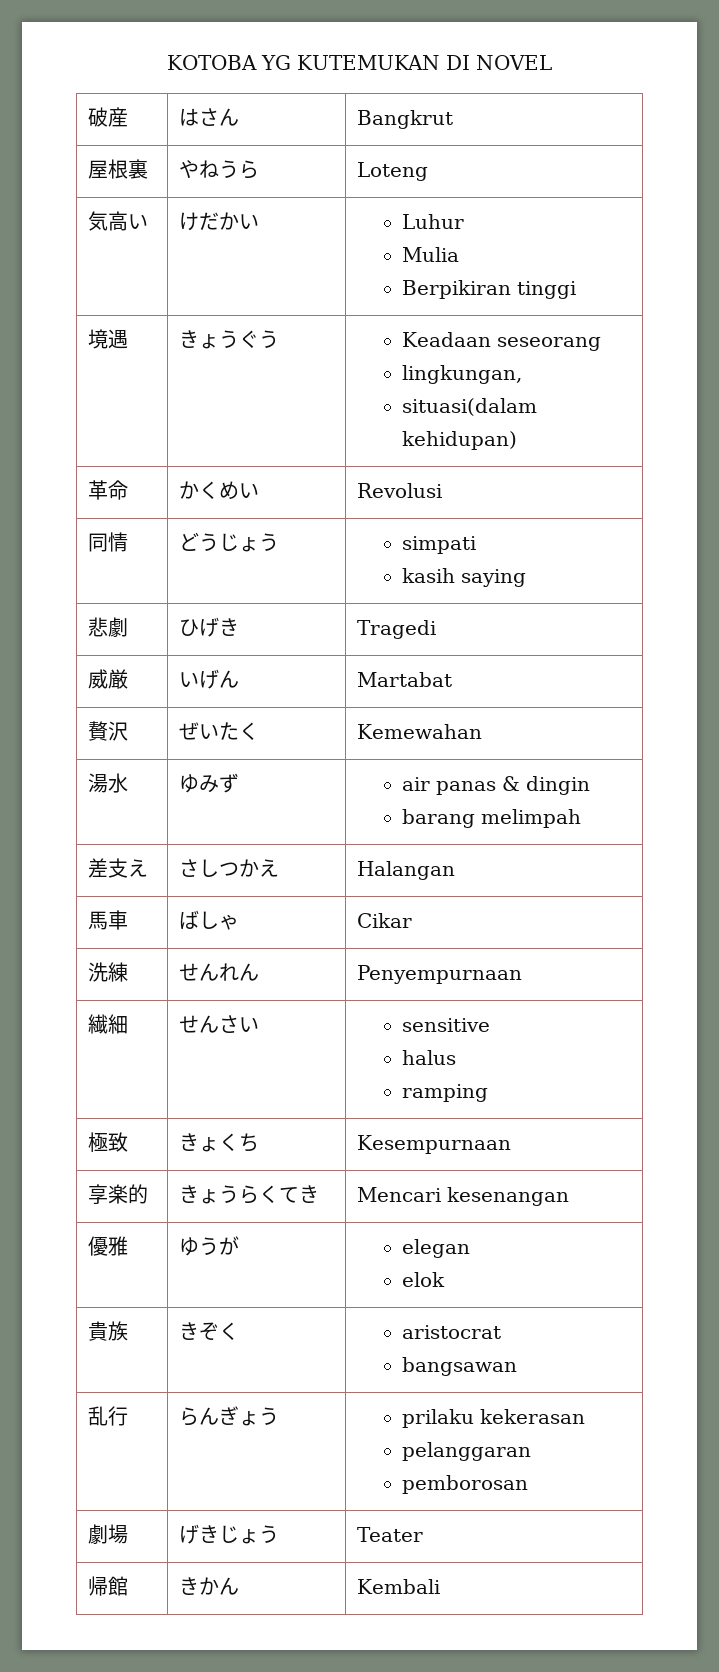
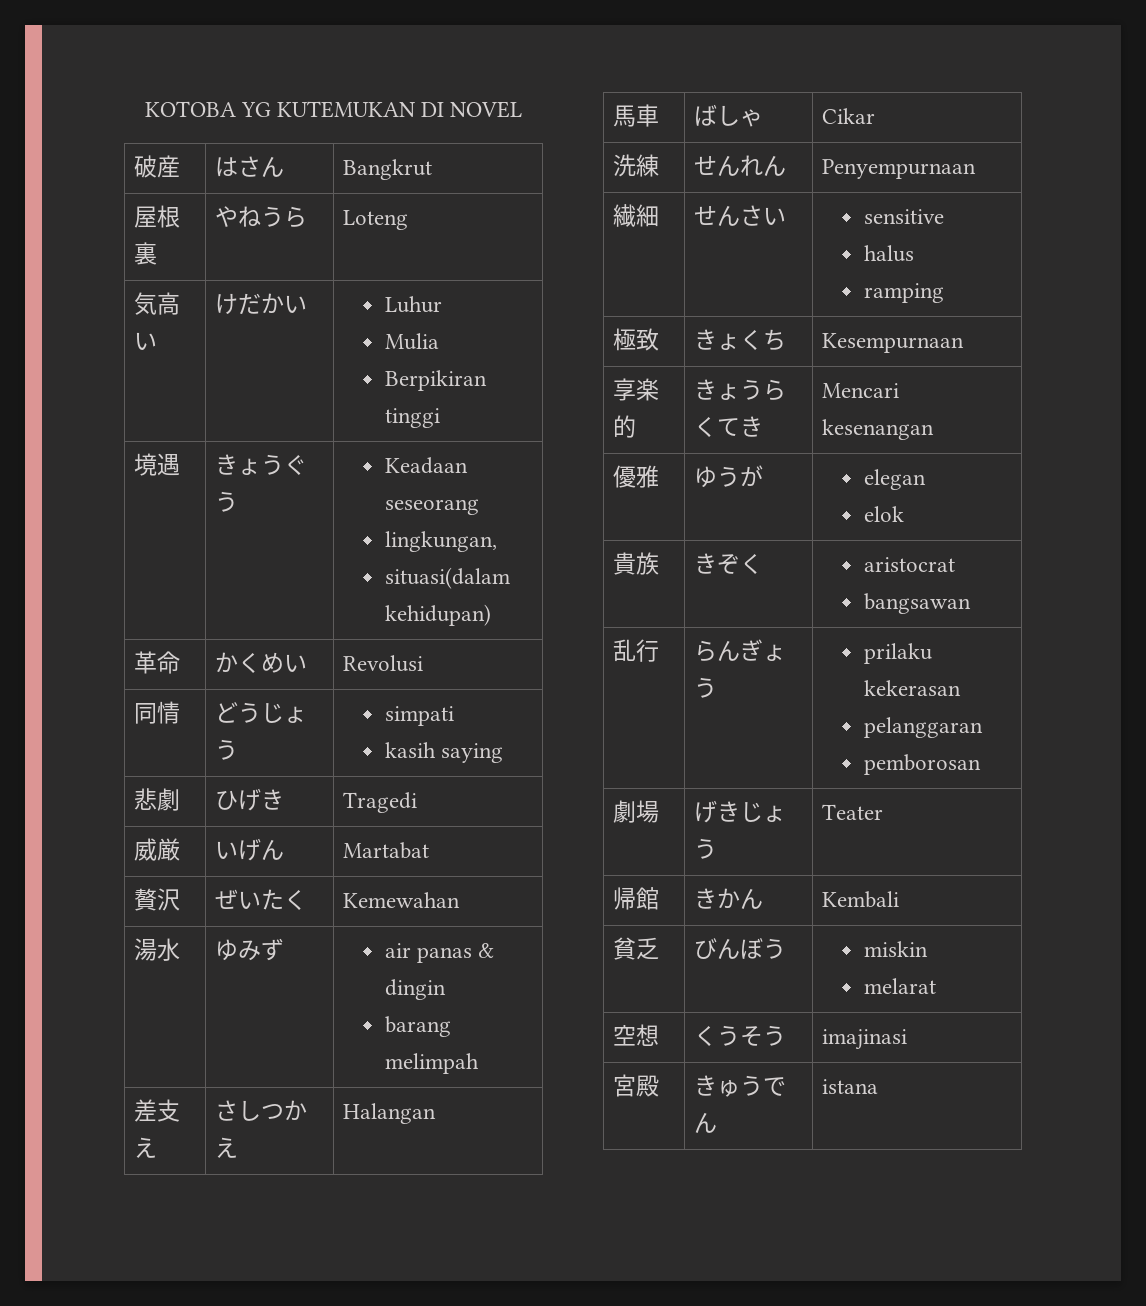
+ 貧乏 | びんぼう | miskin
+ melarat
+ 空想 | くうそう | imajinasi
+ 宮殿 | きゅうでん | istana

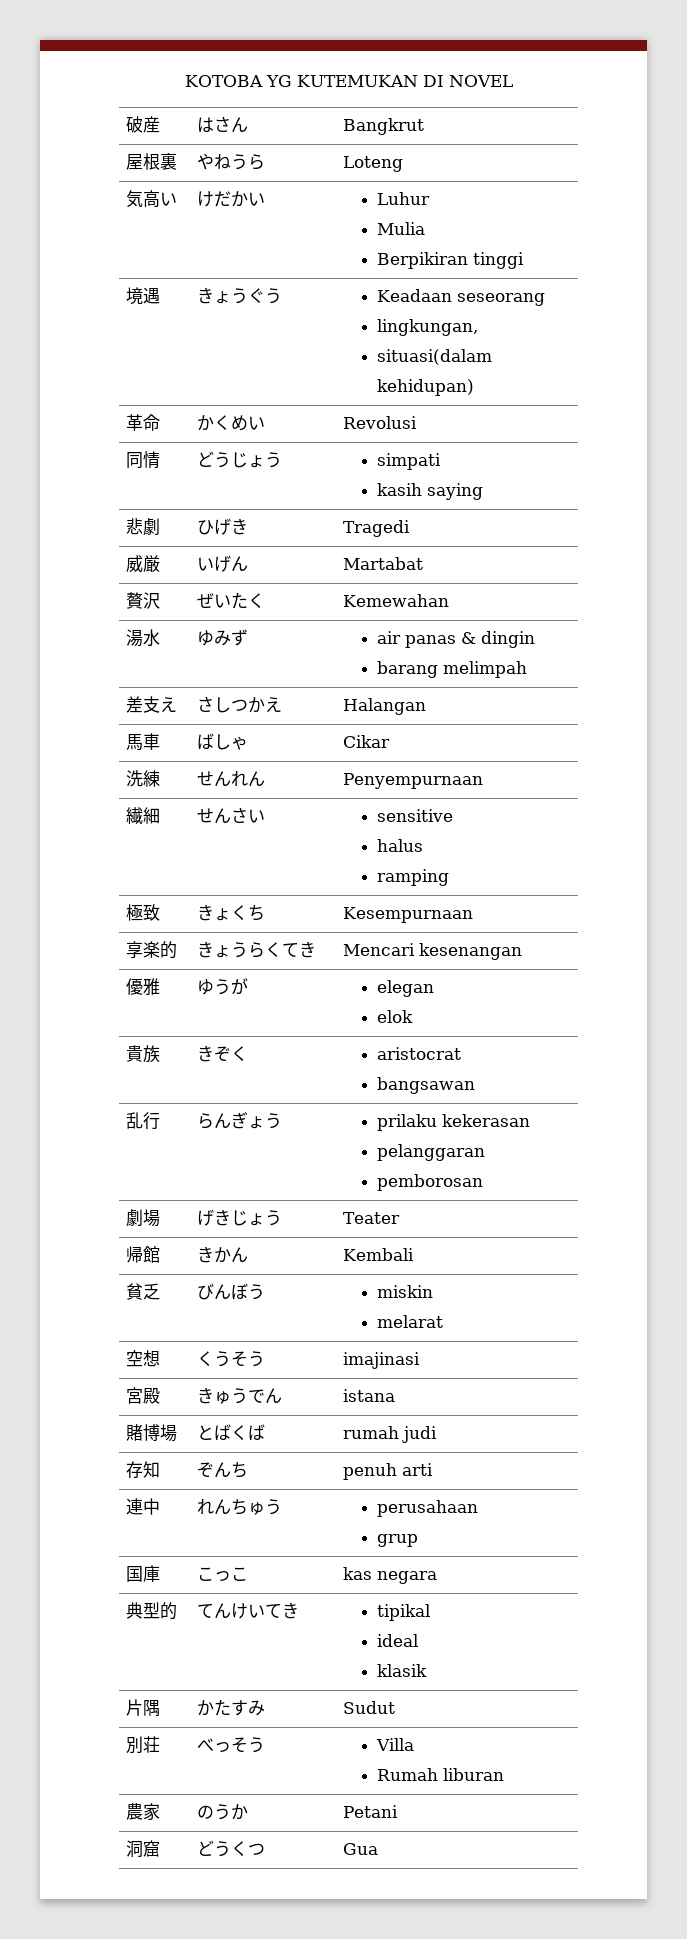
+ 賭博場 | とばくば | rumah judi
+ 存知 | ぞんち | penuh arti
+ 連中 | れんちゅう | perusahaan
+ grup
+ 国庫 | こっこ | kas negara
+ 典型的 | てんけいてき | tipikal
+ ideal
+ klasik
+ 片隅 | かたすみ | Sudut
+ 別荘 | べっそう | Villa
+ Rumah liburan
+ 農家 | のうか | Petani
+ 洞窟 | どうくつ | Gua

